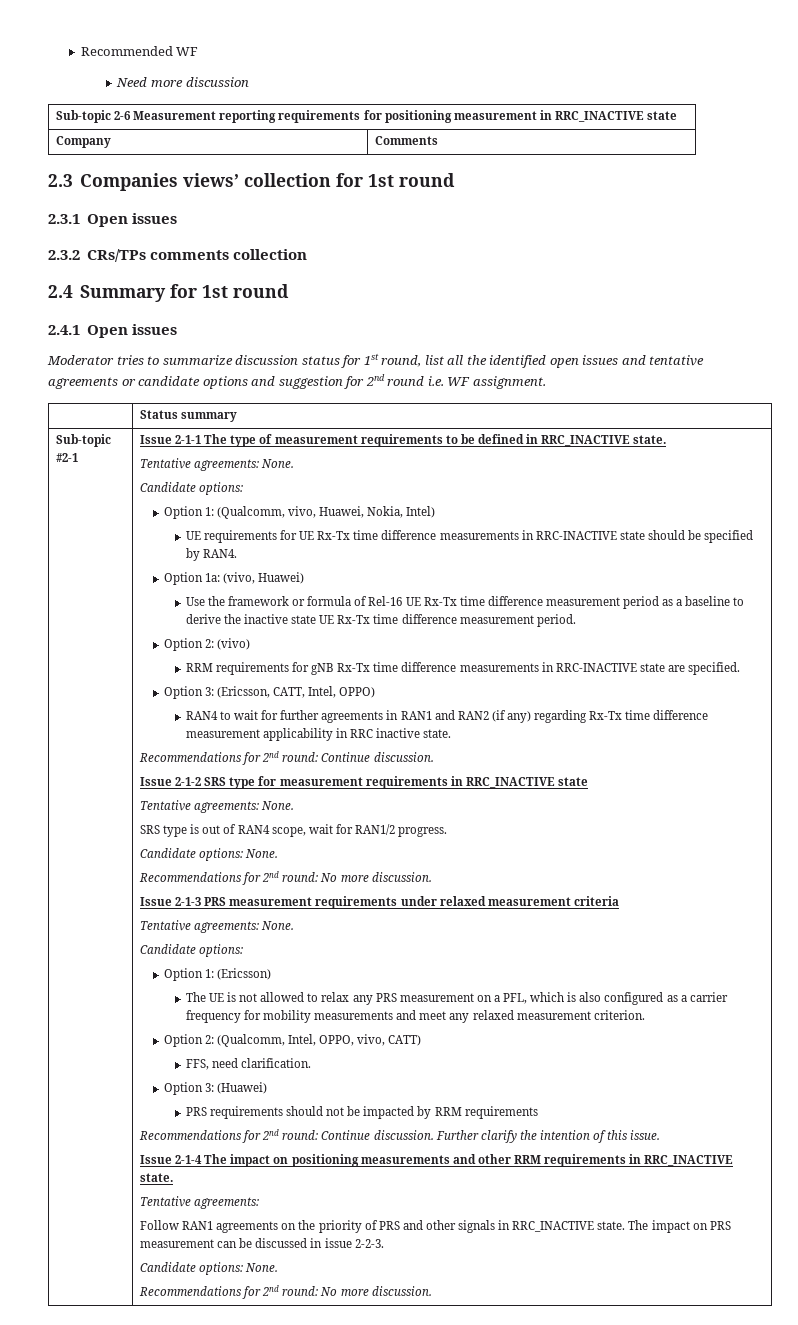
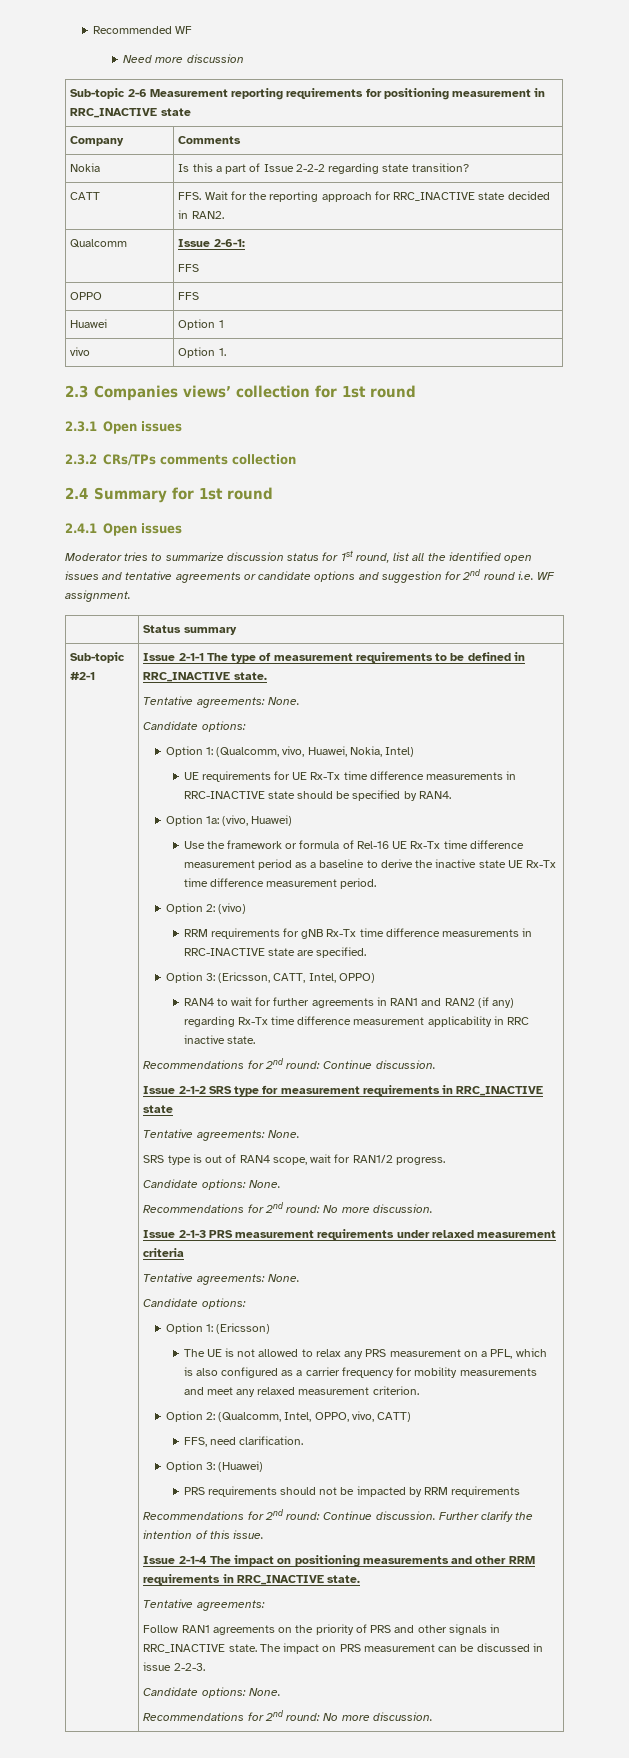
+ Nokia | Is this a part of Issue 2-2-2 regarding state transition?
+ CATT | FFS. Wait for the reporting approach for RRC_INACTIVE state decided in RAN2.
+ Qualcomm | Issue 2-6-1:
+ FFS
+ OPPO | FFS
+ Huawei | Option 1
+ vivo | Option 1.

